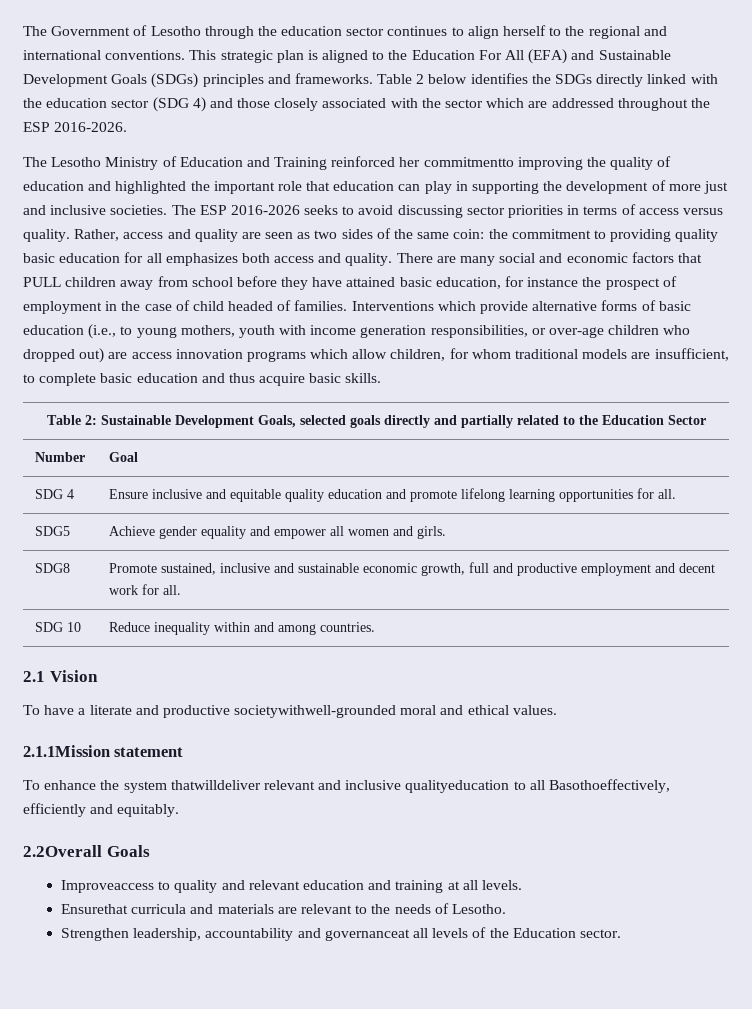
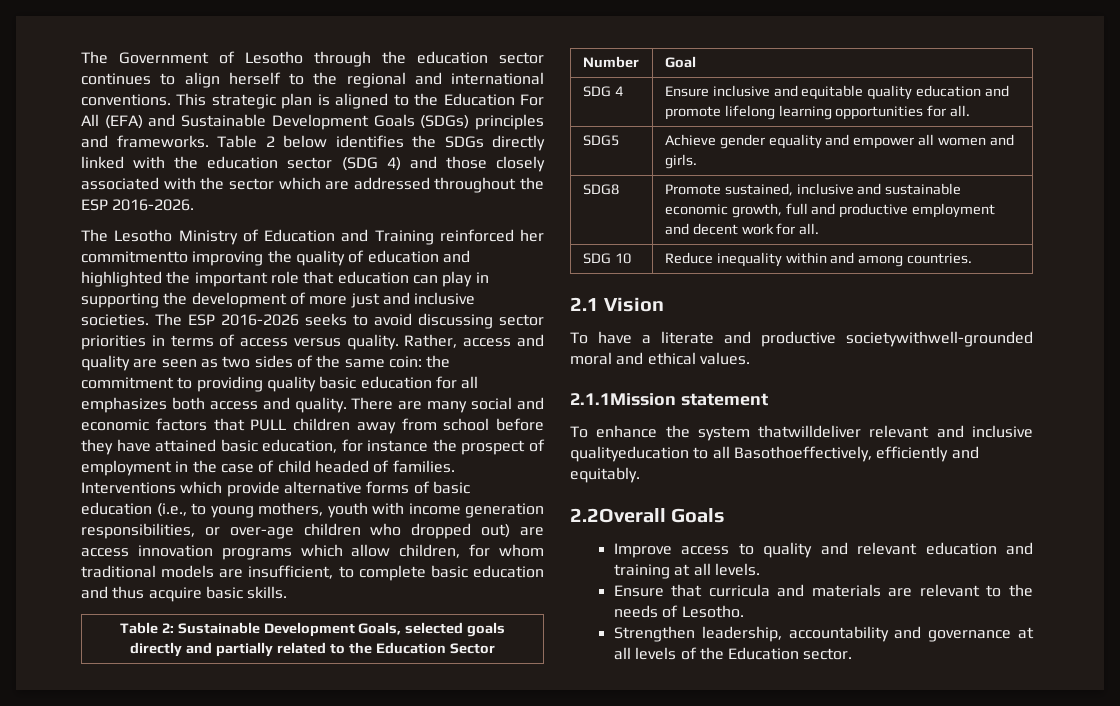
- Improveaccess to quality and relevant education and training at all levels.
+ Improve access to quality and relevant education and training at all levels.
- Ensurethat curricula and materials are relevant to the needs of Lesotho.
+ Ensure that curricula and materials are relevant to the needs of Lesotho.
- Strengthen leadership, accountability and governanceat all levels of the Education sector.
+ Strengthen leadership, accountability and governance at all levels of the Education sector.

